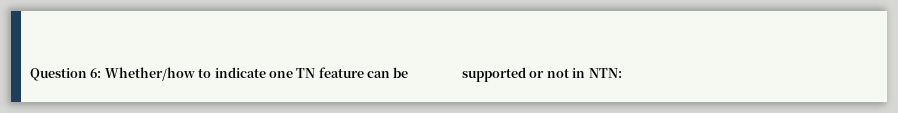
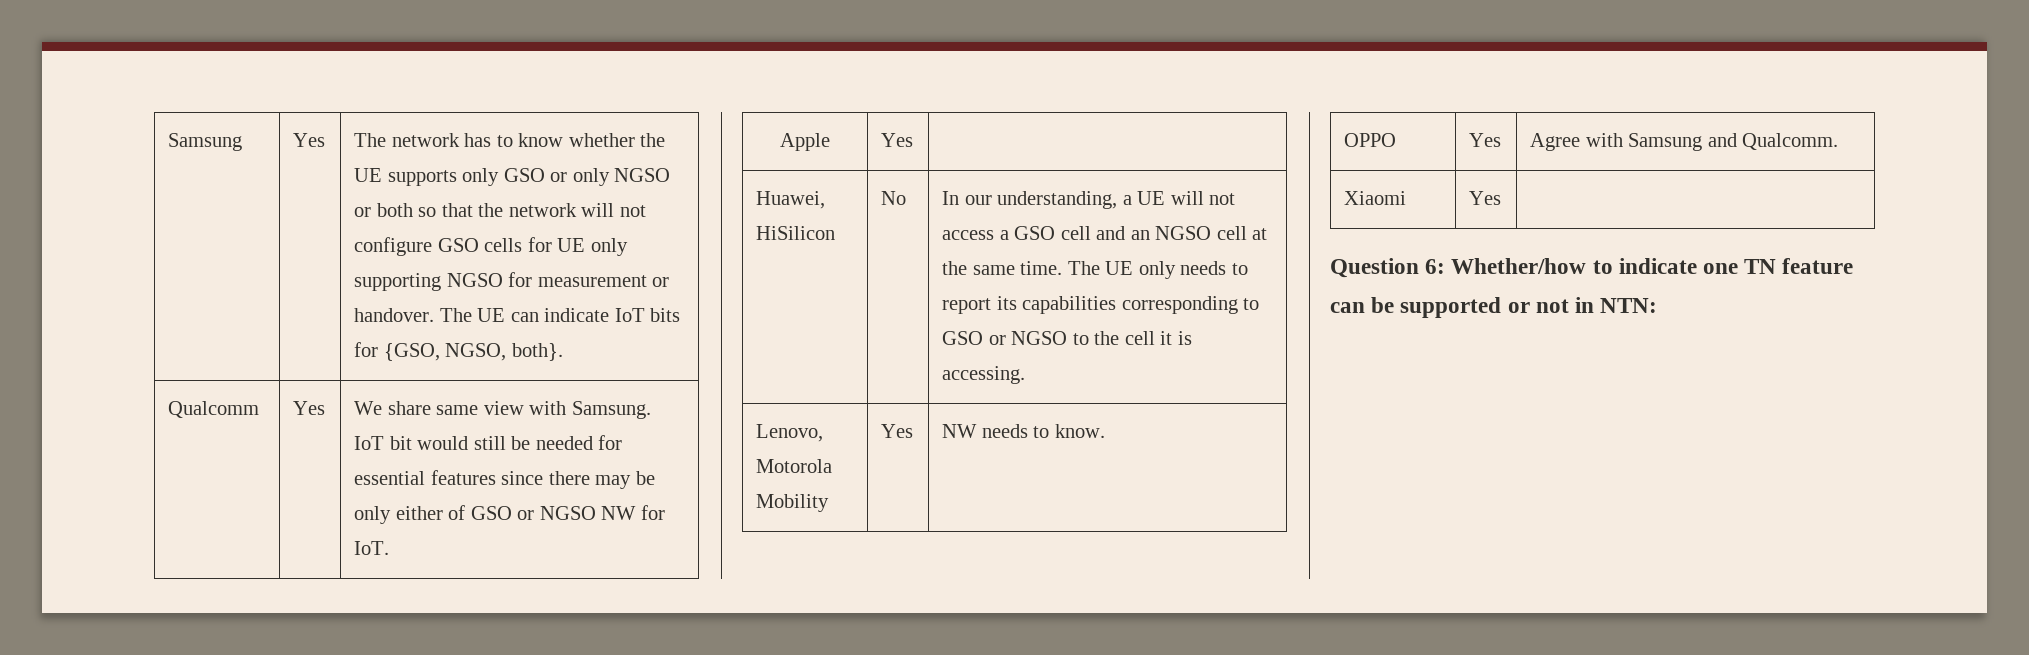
+ Samsung | Yes | The network has to know whether the UE supports only GSO or only NGSO or both so that the network will not configure GSO cells for UE only supporting NGSO for measurement or handover. The UE can indicate IoT bits for {GSO, NGSO, both}.
+ Qualcomm | Yes | We share same view with Samsung. IoT bit would still be needed for essential features since there may be only either of GSO or NGSO NW for IoT.
+ Apple | Yes |
+ Huawei, HiSilicon | No | In our understanding, a UE will not access a GSO cell and an NGSO cell at the same time. The UE only needs to report its capabilities corresponding to GSO or NGSO to the cell it is accessing.
+ Lenovo, Motorola Mobility | Yes | NW needs to know.
+ OPPO | Yes | Agree with Samsung and Qualcomm.
+ Xiaomi | Yes |

